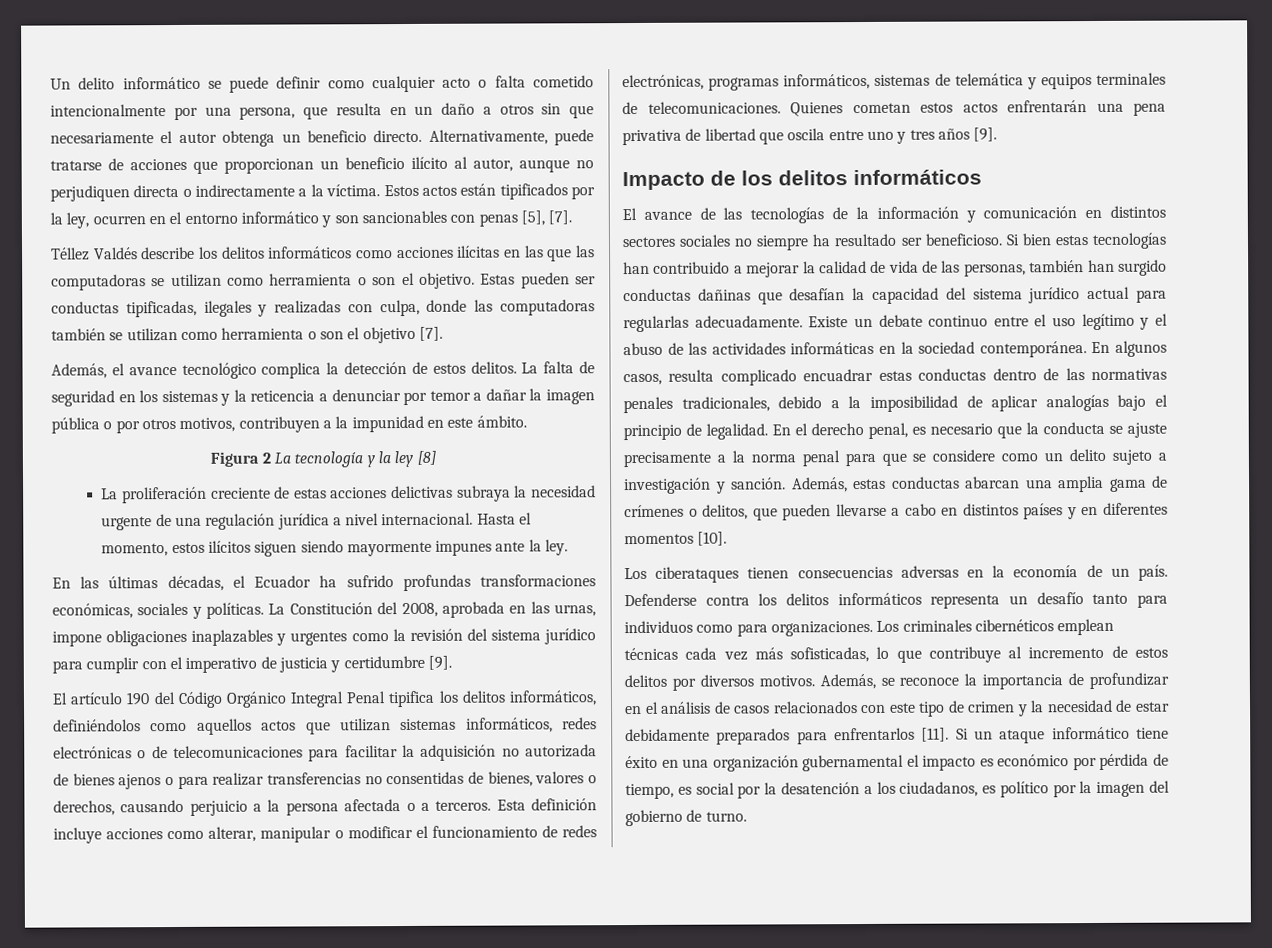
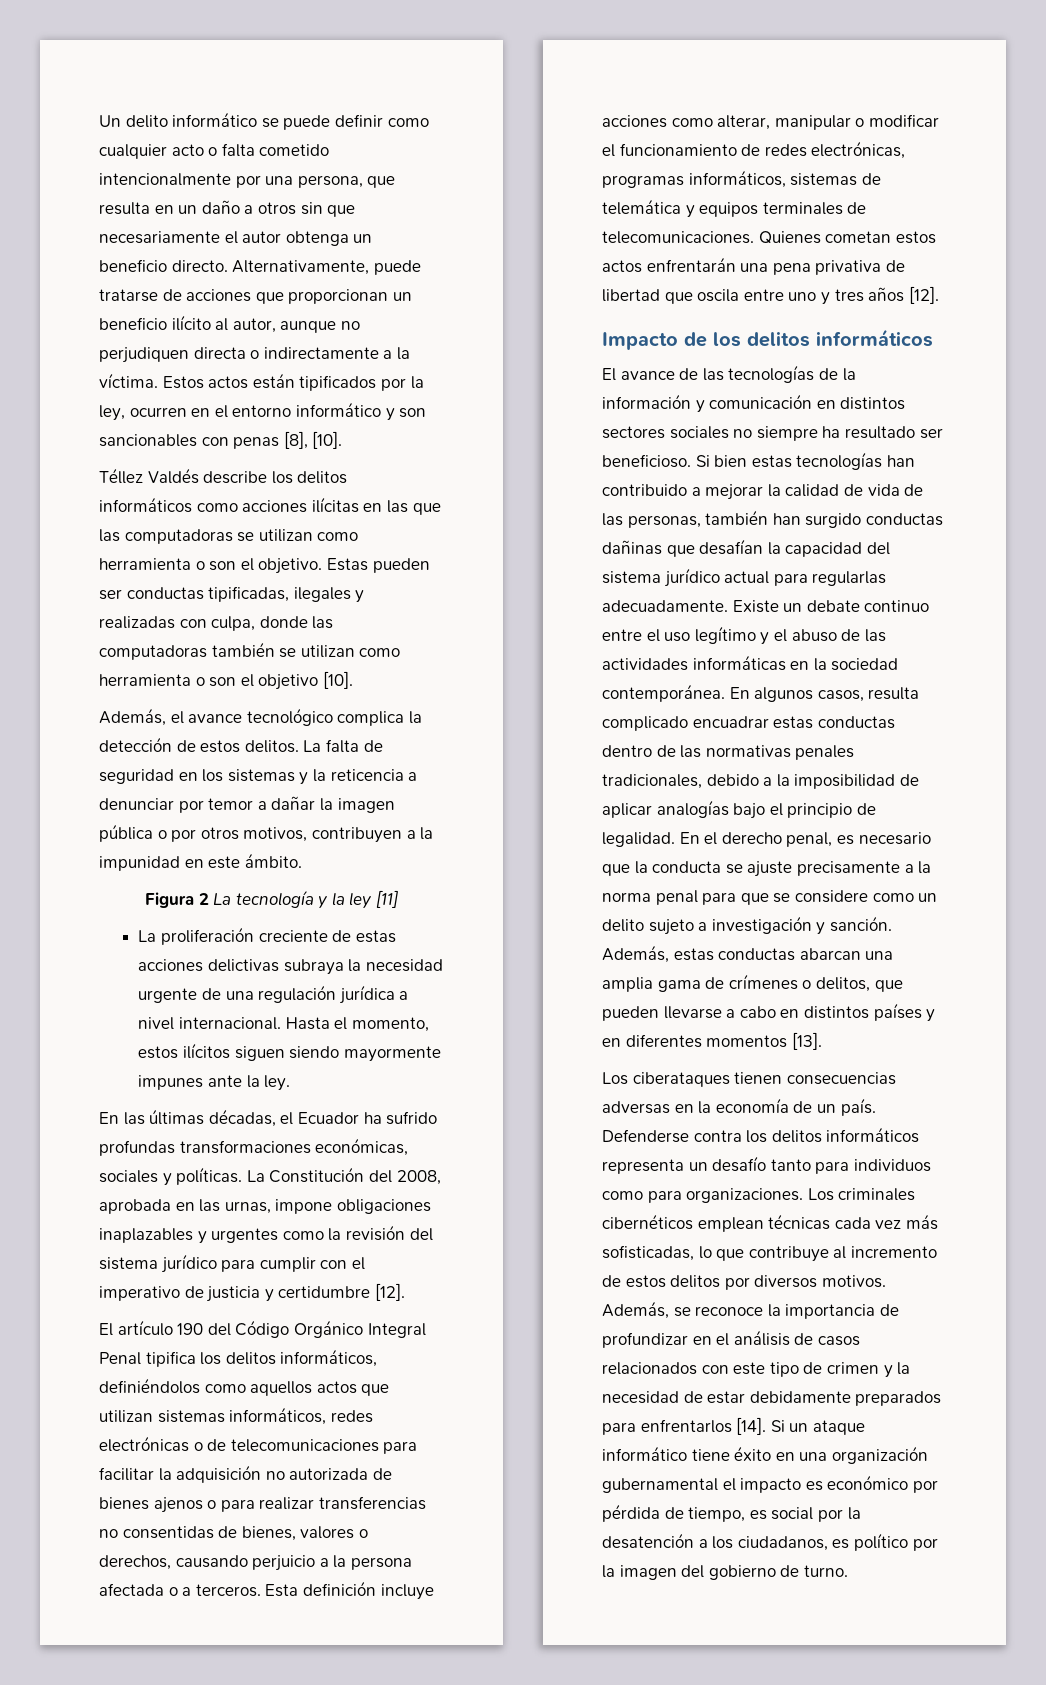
- Estos actos están tipificados por la ley, ocurren en el entorno informático y son sancionables con penas [5], [7].
+ Estos actos están tipificados por la ley, ocurren en el entorno informático y son sancionables con penas [8], [10].
- Estas pueden ser conductas tipificadas, ilegales y realizadas con culpa, donde las computadoras también se utilizan como herramienta o son el objetivo [7].
+ Estas pueden ser conductas tipificadas, ilegales y realizadas con culpa, donde las computadoras también se utilizan como herramienta o son el objetivo [10].
- Figura 2 La tecnología y la ley [8]
+ Figura 2 La tecnología y la ley [11]
- La Constitución del 2008, aprobada en las urnas, impone obligaciones inaplazables y urgentes como la revisión del sistema jurídico para cumplir con el imperativo de justicia y certidumbre [9].
+ La Constitución del 2008, aprobada en las urnas, impone obligaciones inaplazables y urgentes como la revisión del sistema jurídico para cumplir con el imperativo de justicia y certidumbre [12].
- Quienes cometan estos actos enfrentarán una pena privativa de libertad que oscila entre uno y tres años [9].
+ Quienes cometan estos actos enfrentarán una pena privativa de libertad que oscila entre uno y tres años [12].
- Además, estas conductas abarcan una amplia gama de crímenes o delitos, que pueden llevarse a cabo en distintos países y en diferentes momentos [10].
+ Además, estas conductas abarcan una amplia gama de crímenes o delitos, que pueden llevarse a cabo en distintos países y en diferentes momentos [13].
- Además, se reconoce la importancia de profundizar en el análisis de casos relacionados con este tipo de crimen y la necesidad de estar debidamente preparados para enfrentarlos [11].
+ Además, se reconoce la importancia de profundizar en el análisis de casos relacionados con este tipo de crimen y la necesidad de estar debidamente preparados para enfrentarlos [14].

